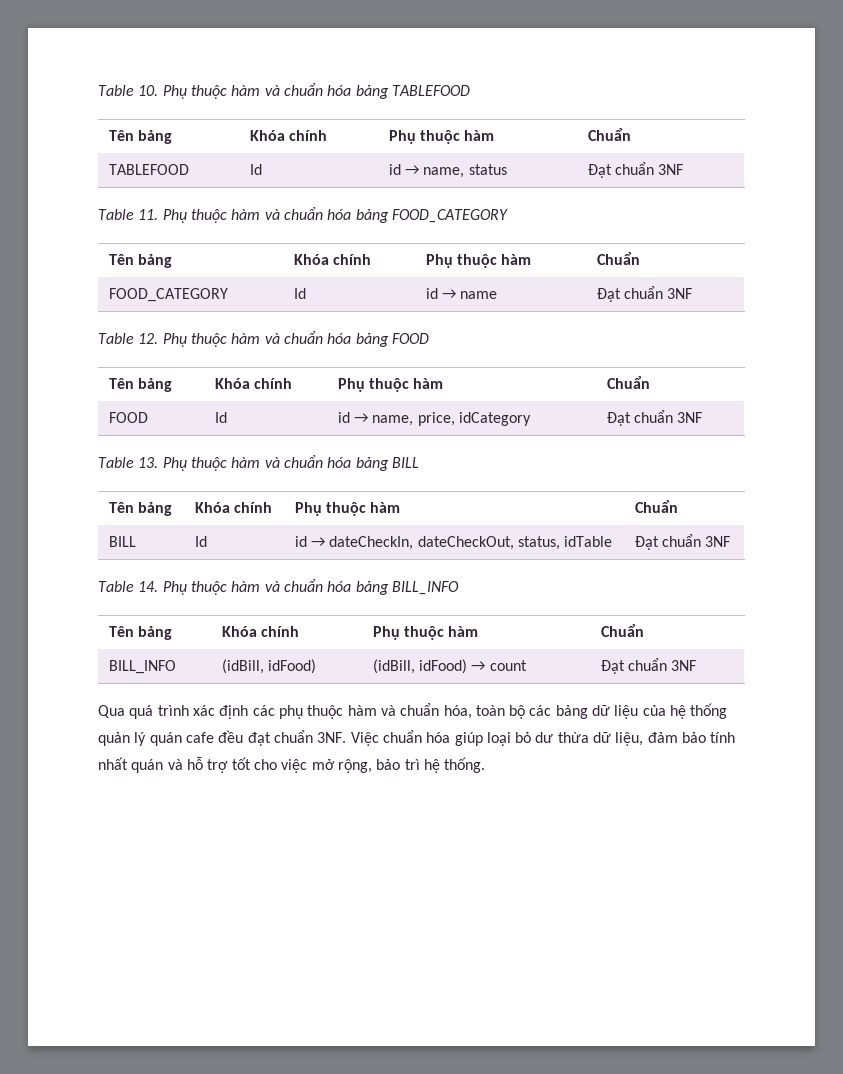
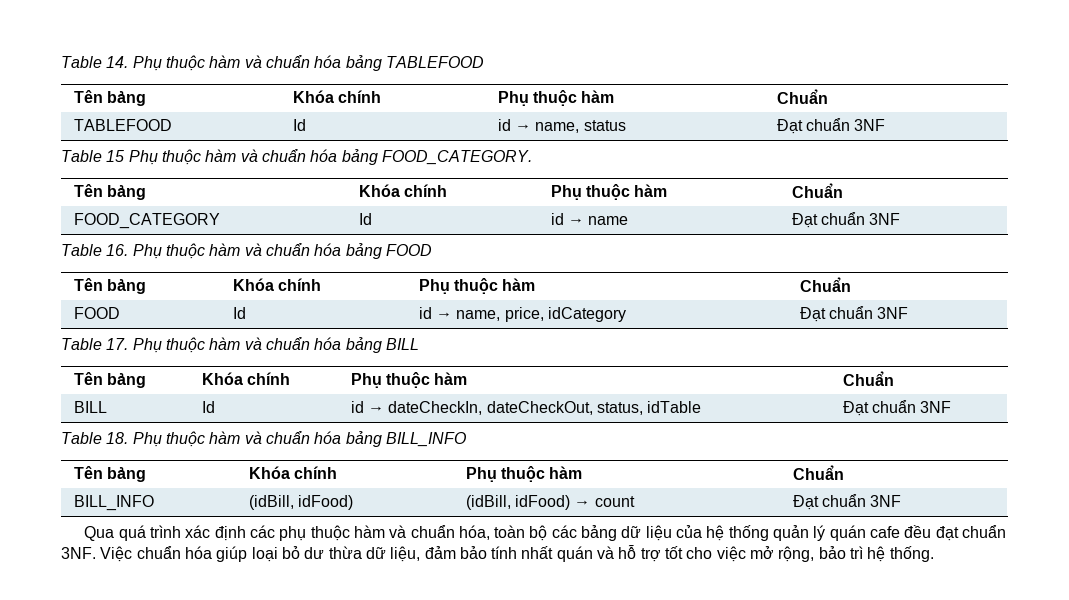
- Table 10. Phụ thuộc hàm và chuẩn hóa bảng TABLEFOOD
+ Table 14. Phụ thuộc hàm và chuẩn hóa bảng TABLEFOOD
- Table 11. Phụ thuộc hàm và chuẩn hóa bảng FOOD_CATEGORY
+ Table 15 Phụ thuộc hàm và chuẩn hóa bảng FOOD_CATEGORY.
- Table 12. Phụ thuộc hàm và chuẩn hóa bảng FOOD
+ Table 16. Phụ thuộc hàm và chuẩn hóa bảng FOOD
- Table 13. Phụ thuộc hàm và chuẩn hóa bảng BILL
+ Table 17. Phụ thuộc hàm và chuẩn hóa bảng BILL
- Table 14. Phụ thuộc hàm và chuẩn hóa bảng BILL_INFO
+ Table 18. Phụ thuộc hàm và chuẩn hóa bảng BILL_INFO

